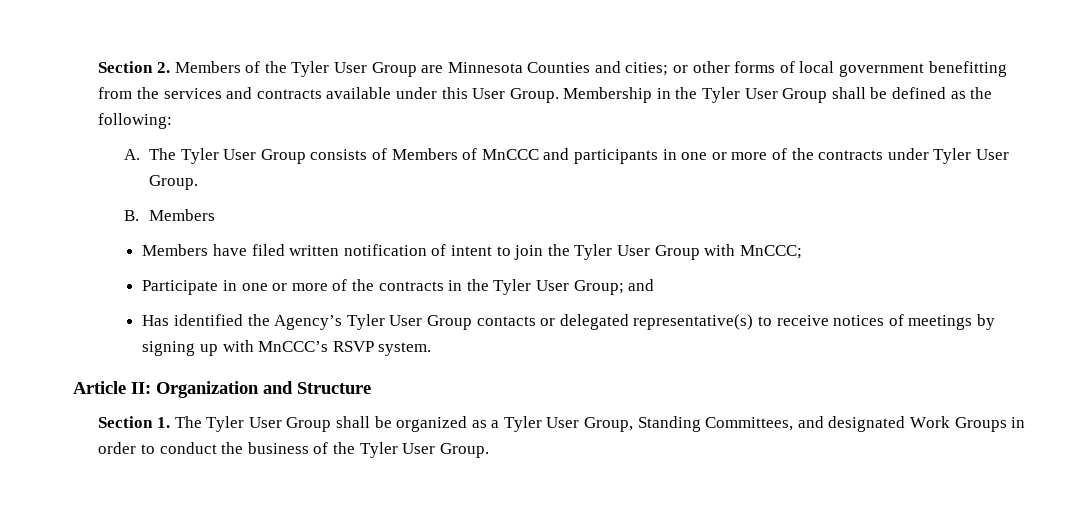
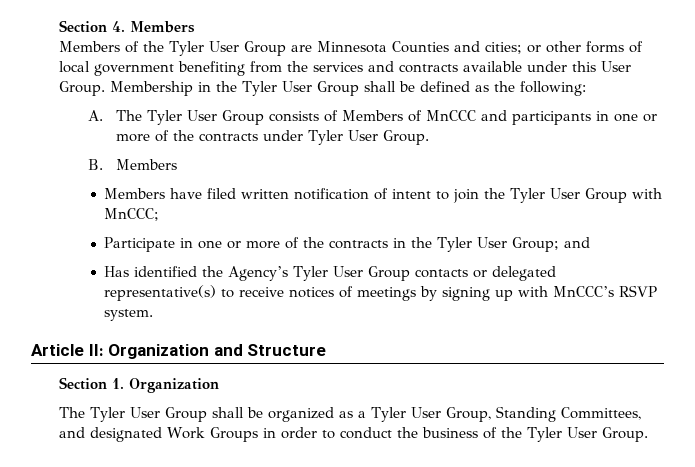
- Section 2. Members of the Tyler User Group are Minnesota Counties and cities; or other forms of local government benefitting from the services and contracts available under this User Group.
+ Section 4. Members
+ Members of the Tyler User Group are Minnesota Counties and cities; or other forms of local government benefiting from the services and contracts available under this User Group.
- Section 1. The Tyler User Group shall be organized as a Tyler User Group, Standing Committees, and designated Work Groups in order to conduct the business of the Tyler User Group.
+ Section 1. Organization
+ The Tyler User Group shall be organized as a Tyler User Group, Standing Committees, and designated Work Groups in order to conduct the business of the Tyler User Group.

